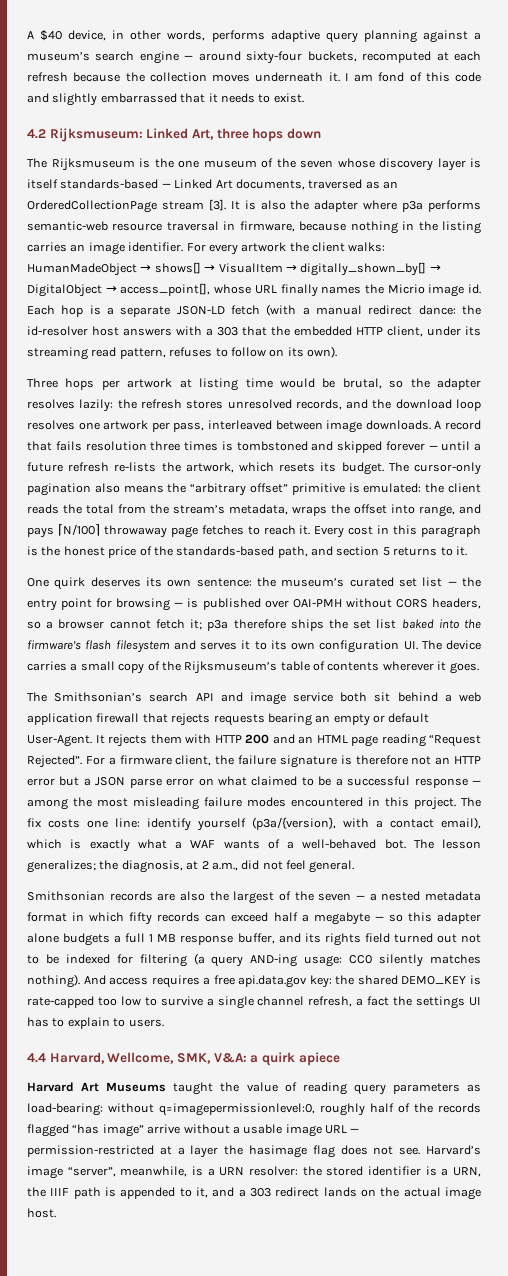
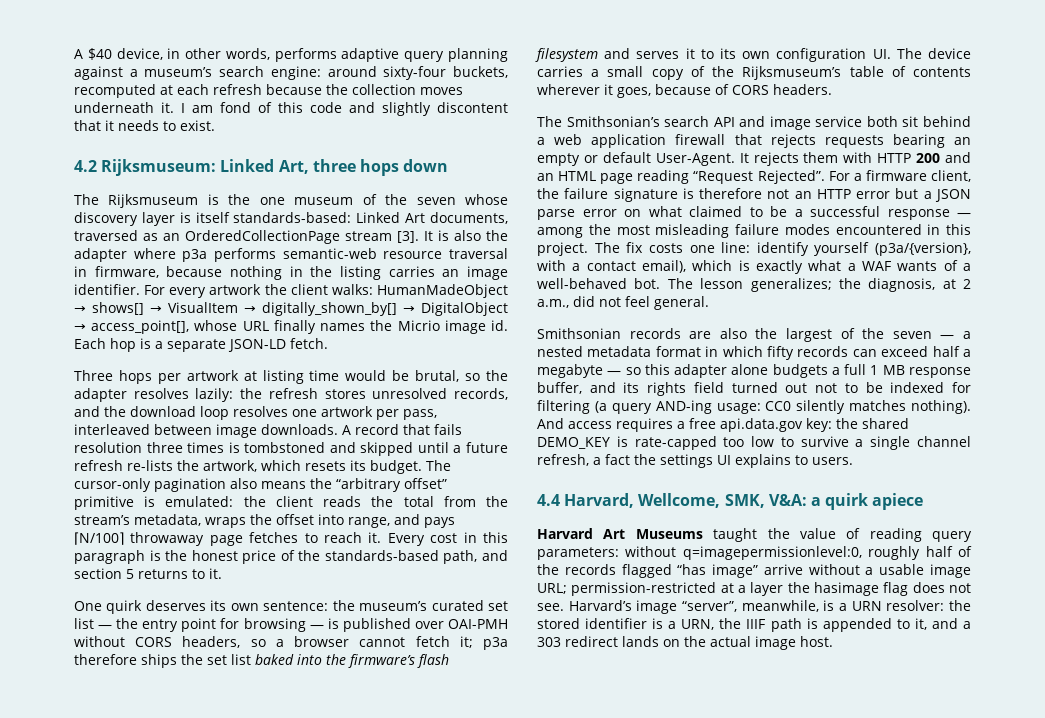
- A $40 device, in other words, performs adaptive query planning against a museum’s search engine — around sixty-four buckets, recomputed at each refresh because the collection moves underneath it.
+ A $40 device, in other words, performs adaptive query planning against a museum’s search engine: around sixty-four buckets, recomputed at each refresh because the collection moves underneath it.
- I am fond of this code and slightly embarrassed that it needs to exist.
+ I am fond of this code and slightly discontent that it needs to exist.
- The Rijksmuseum is the one museum of the seven whose discovery layer is itself standards-based — Linked Art documents, traversed as an OrderedCollectionPage stream [3].
+ The Rijksmuseum is the one museum of the seven whose discovery layer is itself standards-based: Linked Art documents, traversed as an OrderedCollectionPage stream [3].
- Each hop is a separate JSON-LD fetch (with a manual redirect dance: the id-resolver host answers with a 303 that the embedded HTTP client, under its streaming read pattern, refuses to follow on its own).
+ Each hop is a separate JSON-LD fetch.
- A record that fails resolution three times is tombstoned and skipped forever — until a future refresh re-lists the artwork, which resets its budget.
+ A record that fails resolution three times is tombstoned and skipped until a future refresh re-lists the artwork, which resets its budget.
- p3a therefore ships the set list baked into the firmware’s flash filesystem and serves it to its own configuration UI. The device carries a small copy of the Rijksmuseum’s table of contents wherever it goes.
+ p3a therefore ships the set list baked into the firmware’s flash filesystem and serves it to its own configuration UI. The device carries a small copy of the Rijksmuseum’s table of contents wherever it goes, because of CORS headers.
- And access requires a free api.data.gov key: the shared DEMO_KEY is rate-capped too low to survive a single channel refresh, a fact the settings UI has to explain to users.
+ And access requires a free api.data.gov key: the shared DEMO_KEY is rate-capped too low to survive a single channel refresh, a fact the settings UI explains to users.
- Harvard Art Museums taught the value of reading query parameters as load-bearing: without q=imagepermissionlevel:0, roughly half of the records flagged “has image” arrive without a usable image URL — permission-restricted at a layer the hasimage flag does not see.
+ Harvard Art Museums taught the value of reading query parameters: without q=imagepermissionlevel:0, roughly half of the records flagged “has image” arrive without a usable image URL; permission-restricted at a layer the hasimage flag does not see.

